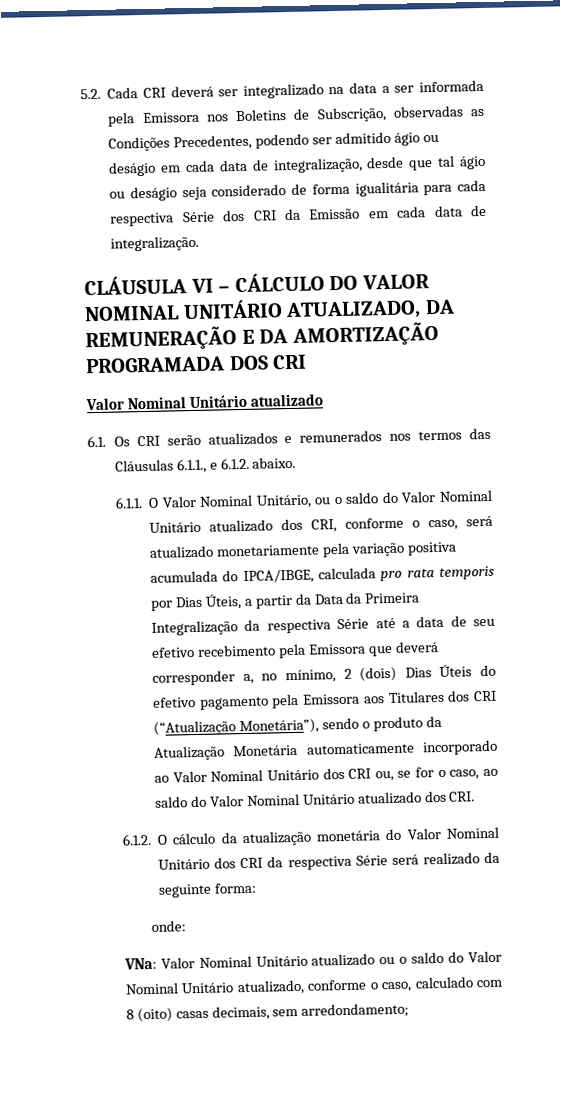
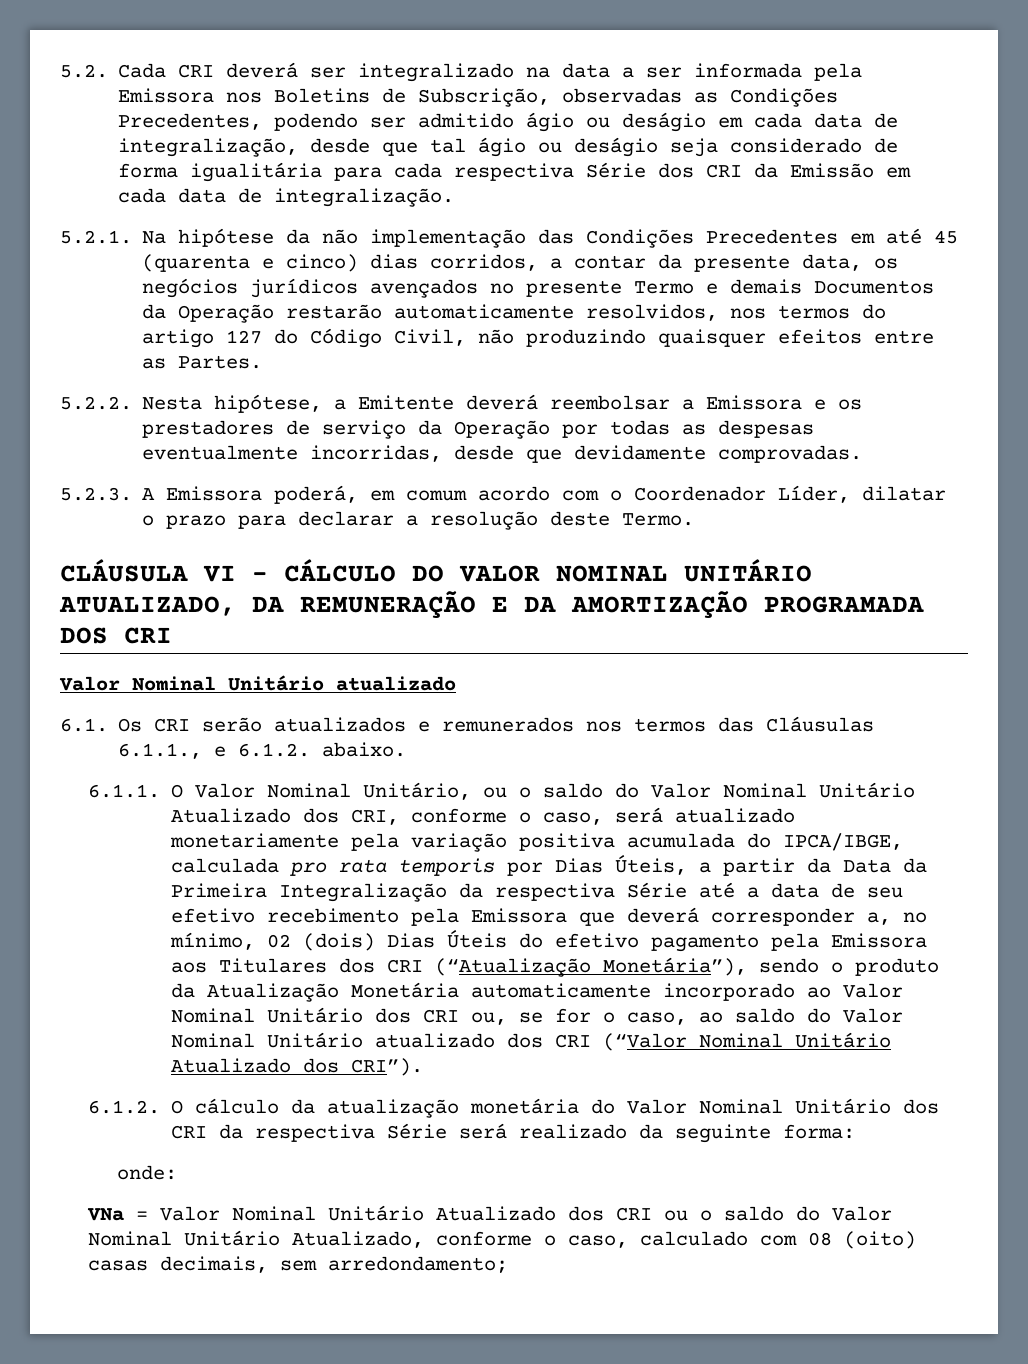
+ 5.2.1. Na hipótese da não implementação das Condições Precedentes em até 45 (quarenta e cinco) dias corridos, a contar da presente data, os negócios jurídicos avençados no presente Termo e demais Documentos da Operação restarão automaticamente resolvidos, nos termos do artigo 127 do Código Civil, não produzindo quaisquer efeitos entre as Partes.
+ 5.2.2. Nesta hipótese, a Emitente deverá reembolsar a Emissora e os prestadores de serviço da Operação por todas as despesas eventualmente incorridas, desde que devidamente comprovadas.
+ 5.2.3. A Emissora poderá, em comum acordo com o Coordenador Líder, dilatar o prazo para declarar a resolução deste Termo.
- 6.1.1. O Valor Nominal Unitário, ou o saldo do Valor Nominal Unitário atualizado dos CRI, conforme o caso, será atualizado monetariamente pela variação positiva acumulada do IPCA/IBGE, calculada pro rata temporis por Dias Úteis, a partir da Data da Primeira Integralização da respectiva Série até a data de seu efetivo recebimento pela Emissora que deverá corresponder a, no mínimo, 2 (dois) Dias Úteis do efetivo pagamento pela Emissora aos Titulares dos CRI (“Atualização Monetária”), sendo o produto da Atualização Monetária automaticamente incorporado ao Valor Nominal Unitário dos CRI ou, se for o caso, ao saldo do Valor Nominal Unitário atualizado dos CRI.
+ 6.1.1. O Valor Nominal Unitário, ou o saldo do Valor Nominal Unitário Atualizado dos CRI, conforme o caso, será atualizado monetariamente pela variação positiva acumulada do IPCA/IBGE, calculada pro rata temporis por Dias Úteis, a partir da Data da Primeira Integralização da respectiva Série até a data de seu efetivo recebimento pela Emissora que deverá corresponder a, no mínimo, 02 (dois) Dias Úteis do efetivo pagamento pela Emissora aos Titulares dos CRI (“Atualização Monetária”), sendo o produto da Atualização Monetária automaticamente incorporado ao Valor Nominal Unitário dos CRI ou, se for o caso, ao saldo do Valor Nominal Unitário atualizado dos CRI (“Valor Nominal Unitário Atualizado dos CRI”).
- VNa: Valor Nominal Unitário atualizado ou o saldo do Valor Nominal Unitário atualizado, conforme o caso, calculado com 8 (oito) casas decimais, sem arredondamento;
+ VNa = Valor Nominal Unitário Atualizado dos CRI ou o saldo do Valor Nominal Unitário Atualizado, conforme o caso, calculado com 08 (oito) casas decimais, sem arredondamento;

